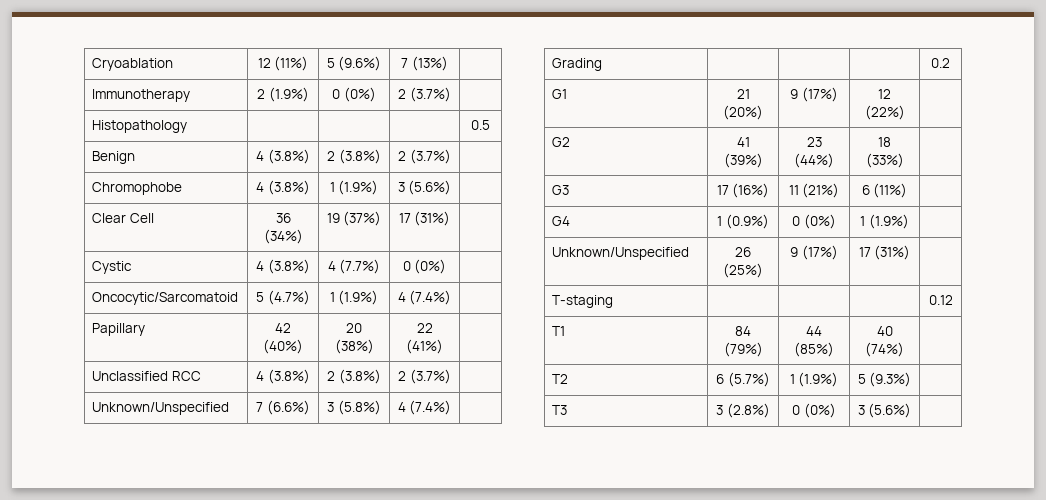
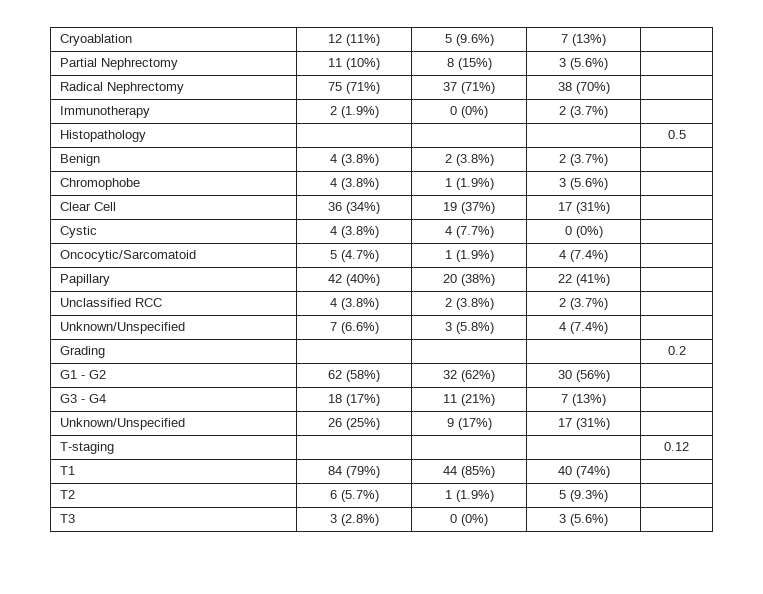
+ Partial Nephrectomy | 11 (10%) | 8 (15%) | 3 (5.6%) |
+ Radical Nephrectomy | 75 (71%) | 37 (71%) | 38 (70%) |
- G1 | 21 (20%) | 9 (17%) | 12 (22%) |
- G2 | 41 (39%) | 23 (44%) | 18 (33%) |
- G3 | 17 (16%) | 11 (21%) | 6 (11%) |
- G4 | 1 (0.9%) | 0 (0%) | 1 (1.9%) |
+ G1 - G2 | 62 (58%) | 32 (62%) | 30 (56%) |
+ G3 - G4 | 18 (17%) | 11 (21%) | 7 (13%) |

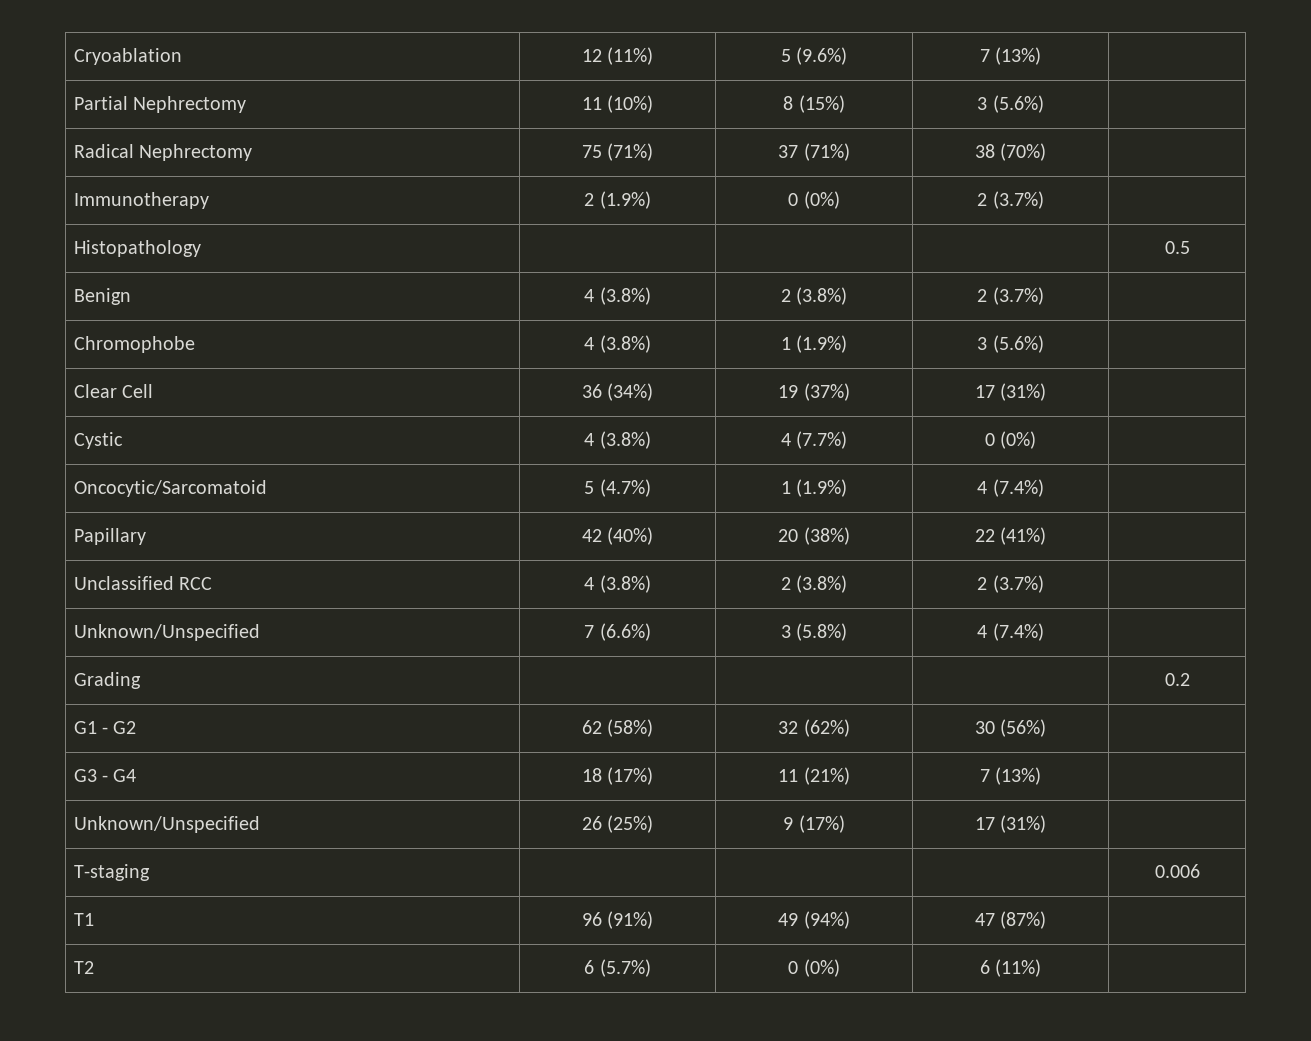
- T-staging | | | | 0.12
+ T-staging | | | | 0.006
- T1 | 84 (79%) | 44 (85%) | 40 (74%) |
- T2 | 6 (5.7%) | 1 (1.9%) | 5 (9.3%) |
- T3 | 3 (2.8%) | 0 (0%) | 3 (5.6%) |
+ T1 | 96 (91%) | 49 (94%) | 47 (87%) |
+ T2 | 6 (5.7%) | 0 (0%) | 6 (11%) |

